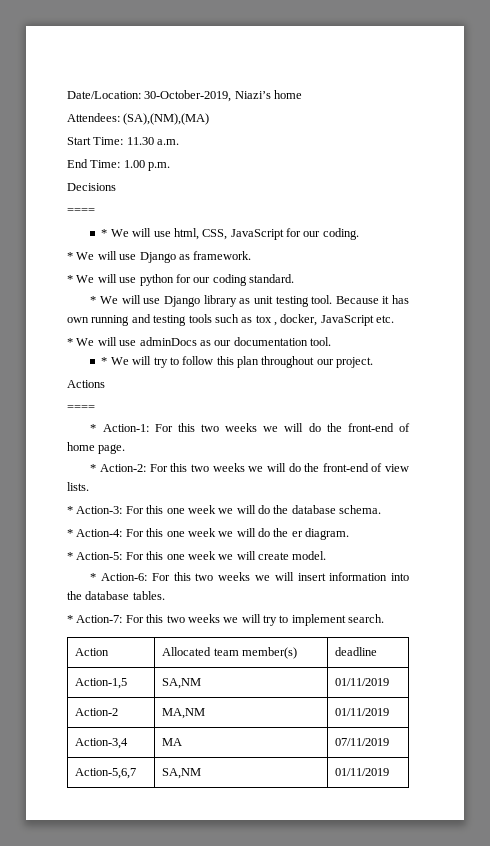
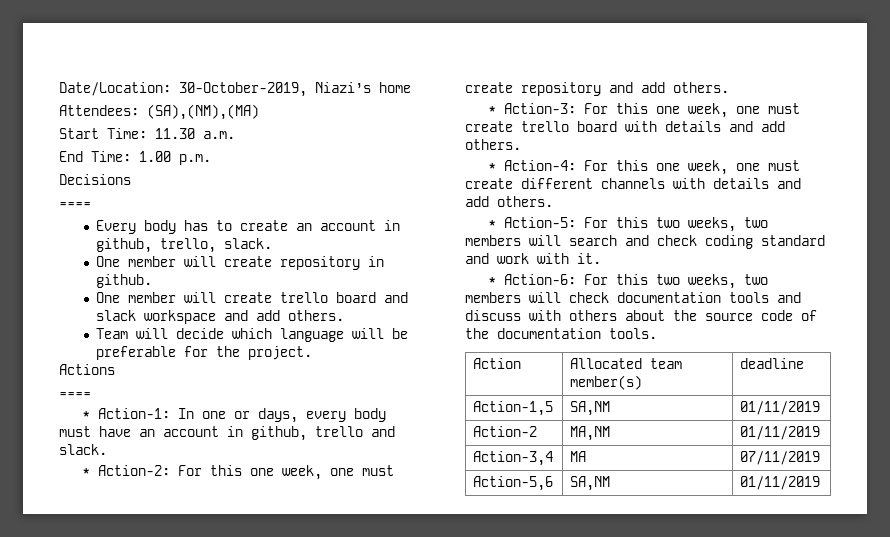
- * We will use html, CSS, JavaScript for our coding.
- * We will use Django as framework.
- * We will use python for our coding standard.
- * We will use Django library as unit testing tool. Because it has own running and testing tools such as tox , docker, JavaScript etc.
- * We will use adminDocs as our documentation tool.
- * We will try to follow this plan throughout our project.
+ Every body has to create an account in github, trello, slack.
+ One member will create repository in github.
+ One member will create trello board and slack workspace and add others.
+ Team will decide which language will be preferable for the project.
- * Action-1: For this two weeks we will do the front-end of home page.
- * Action-2: For this two weeks we will do the front-end of view lists.
+ * Action-1: In one or days, every body must have an account in github, trello and slack.
+ * Action-2: For this one week, one must create repository and add others.
- * Action-3: For this one week we will do the database schema.
+ * Action-3: For this one week, one must create trello board with details and add others.
- * Action-4: For this one week we will do the er diagram.
- * Action-5: For this one week we will create model.
+ * Action-4: For this one week, one must create different channels with details and add others.
+ * Action-5: For this two weeks, two members will search and check coding standard and work with it.
- * Action-6: For this two weeks we will insert information into the database tables.
- * Action-7: For this two weeks we will try to implement search.
+ * Action-6: For this two weeks, two members will check documentation tools and discuss with others about the source code of the documentation tools.
- Action-5,6,7 | SA,NM | 01/11/2019
+ Action-5,6 | SA,NM | 01/11/2019

